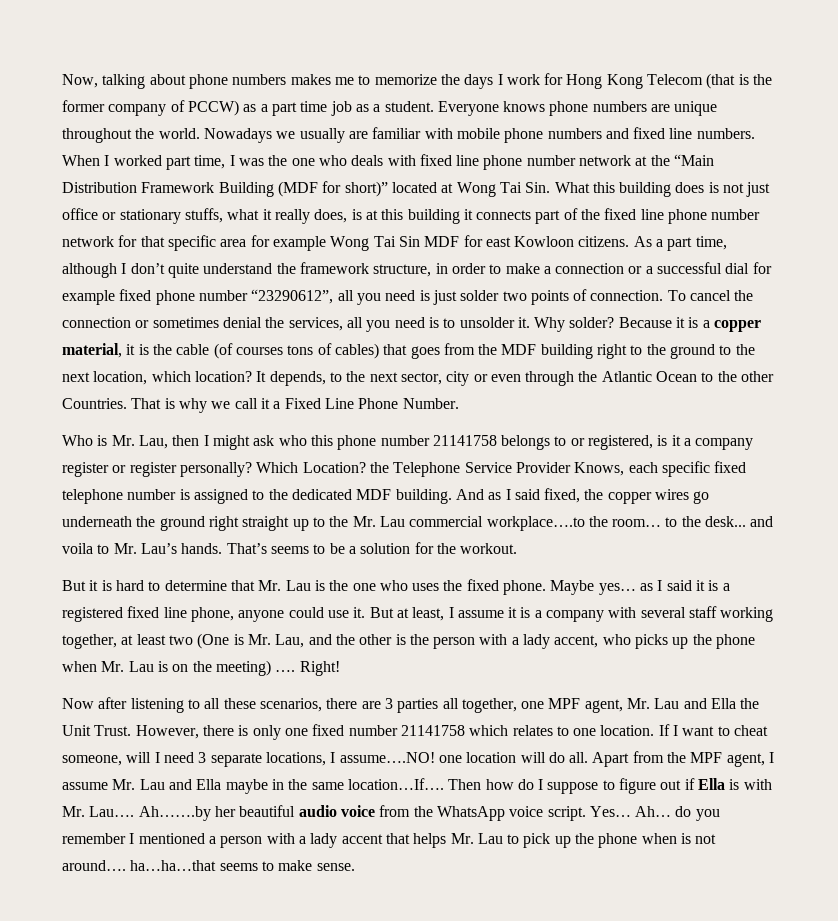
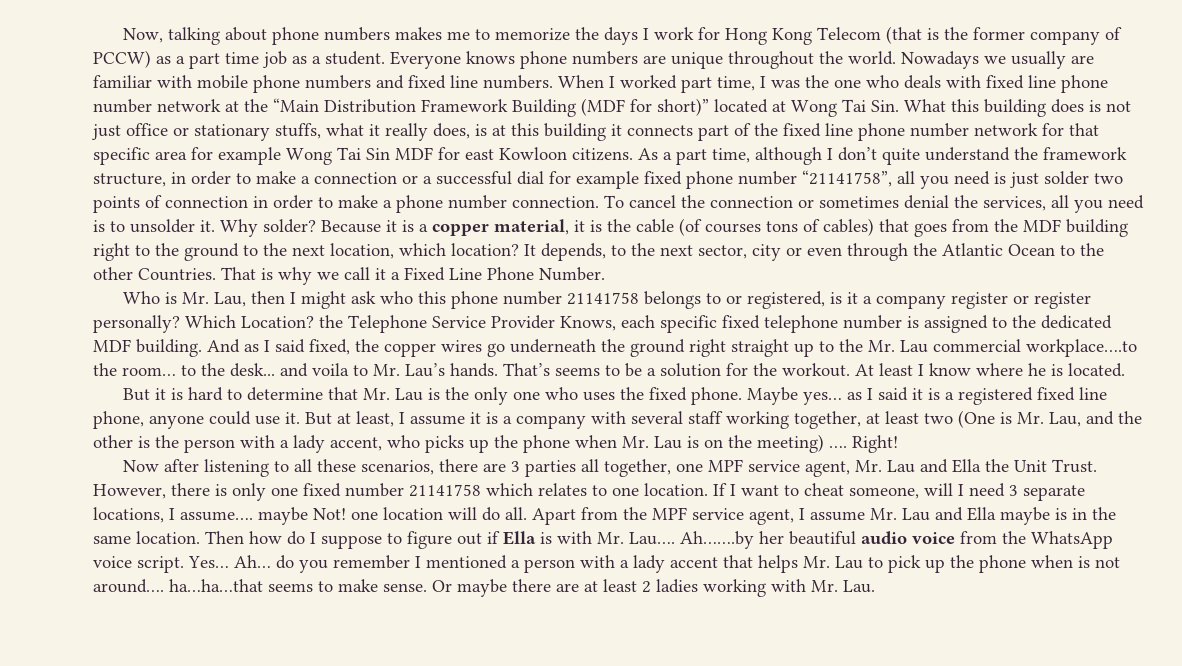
- As a part time, although I don’t quite understand the framework structure, in order to make a connection or a successful dial for example fixed phone number “23290612”, all you need is just solder two points of connection.
+ As a part time, although I don’t quite understand the framework structure, in order to make a connection or a successful dial for example fixed phone number “21141758”, all you need is just solder two points of connection in order to make a phone number connection.
+ At least I know where he is located.
- But it is hard to determine that Mr. Lau is the one who uses the fixed phone.
+ But it is hard to determine that Mr. Lau is the only one who uses the fixed phone.
- Now after listening to all these scenarios, there are 3 parties all together, one MPF agent, Mr. Lau and Ella the Unit Trust.
+ Now after listening to all these scenarios, there are 3 parties all together, one MPF service agent, Mr. Lau and Ella the Unit Trust.
- If I want to cheat someone, will I need 3 separate locations, I assume….NO! one location will do all.
+ If I want to cheat someone, will I need 3 separate locations, I assume…. maybe Not! one location will do all.
- Apart from the MPF agent, I assume Mr. Lau and Ella maybe in the same location…If….
+ Apart from the MPF service agent, I assume Mr. Lau and Ella maybe is in the same location.
+ Or maybe there are at least 2 ladies working with Mr. Lau.

